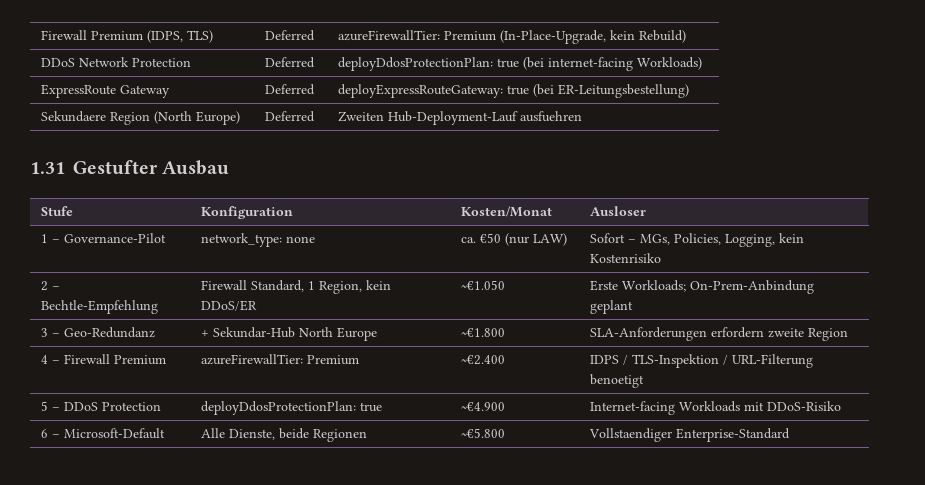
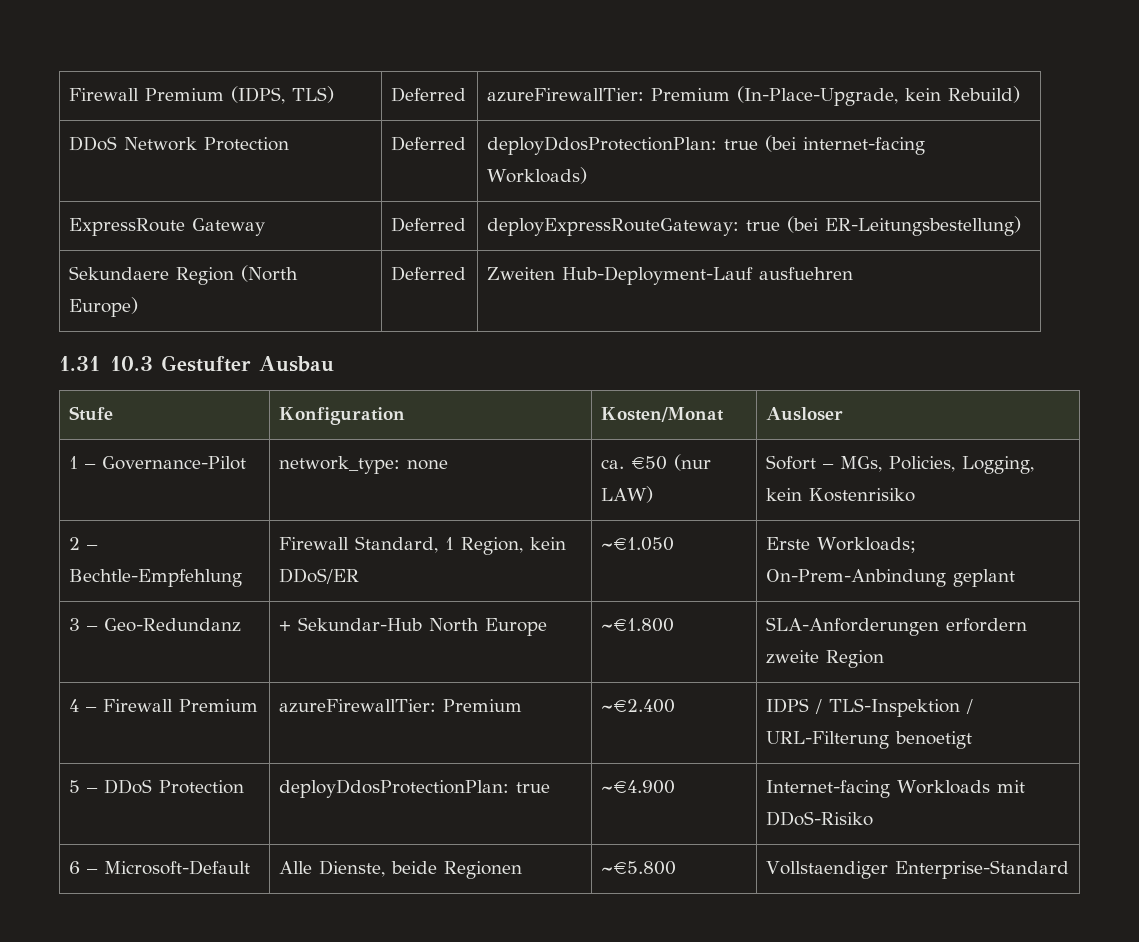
- 1.31 Gestufter Ausbau
+ 1.31 10.3 Gestufter Ausbau

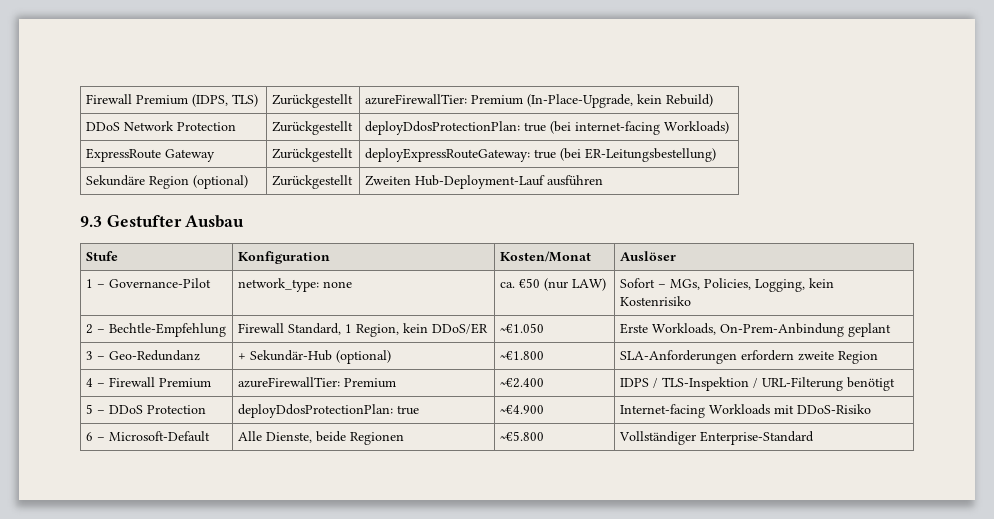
- Firewall Premium (IDPS, TLS) | Deferred | azureFirewallTier: Premium (In-Place-Upgrade, kein Rebuild)
+ Firewall Premium (IDPS, TLS) | Zurückgestellt | azureFirewallTier: Premium (In-Place-Upgrade, kein Rebuild)
- DDoS Network Protection | Deferred | deployDdosProtectionPlan: true (bei internet-facing Workloads)
+ DDoS Network Protection | Zurückgestellt | deployDdosProtectionPlan: true (bei internet-facing Workloads)
- ExpressRoute Gateway | Deferred | deployExpressRouteGateway: true (bei ER-Leitungsbestellung)
+ ExpressRoute Gateway | Zurückgestellt | deployExpressRouteGateway: true (bei ER-Leitungsbestellung)
- Sekundaere Region (North Europe) | Deferred | Zweiten Hub-Deployment-Lauf ausfuehren
- 1.31 10.3 Gestufter Ausbau
+ Sekundäre Region (optional) | Zurückgestellt | Zweiten Hub-Deployment-Lauf ausführen
+ 9.3 Gestufter Ausbau
- Stufe | Konfiguration | Kosten/Monat | Ausloser
+ Stufe | Konfiguration | Kosten/Monat | Auslöser
- 2 – Bechtle-Empfehlung | Firewall Standard, 1 Region, kein DDoS/ER | ~€1.050 | Erste Workloads; On-Prem-Anbindung geplant
+ 2 – Bechtle-Empfehlung | Firewall Standard, 1 Region, kein DDoS/ER | ~€1.050 | Erste Workloads, On-Prem-Anbindung geplant
- 3 – Geo-Redundanz | + Sekundar-Hub North Europe | ~€1.800 | SLA-Anforderungen erfordern zweite Region
+ 3 – Geo-Redundanz | + Sekundär-Hub (optional) | ~€1.800 | SLA-Anforderungen erfordern zweite Region
- 4 – Firewall Premium | azureFirewallTier: Premium | ~€2.400 | IDPS / TLS-Inspektion / URL-Filterung benoetigt
+ 4 – Firewall Premium | azureFirewallTier: Premium | ~€2.400 | IDPS / TLS-Inspektion / URL-Filterung benötigt
- 6 – Microsoft-Default | Alle Dienste, beide Regionen | ~€5.800 | Vollstaendiger Enterprise-Standard
+ 6 – Microsoft-Default | Alle Dienste, beide Regionen | ~€5.800 | Vollständiger Enterprise-Standard

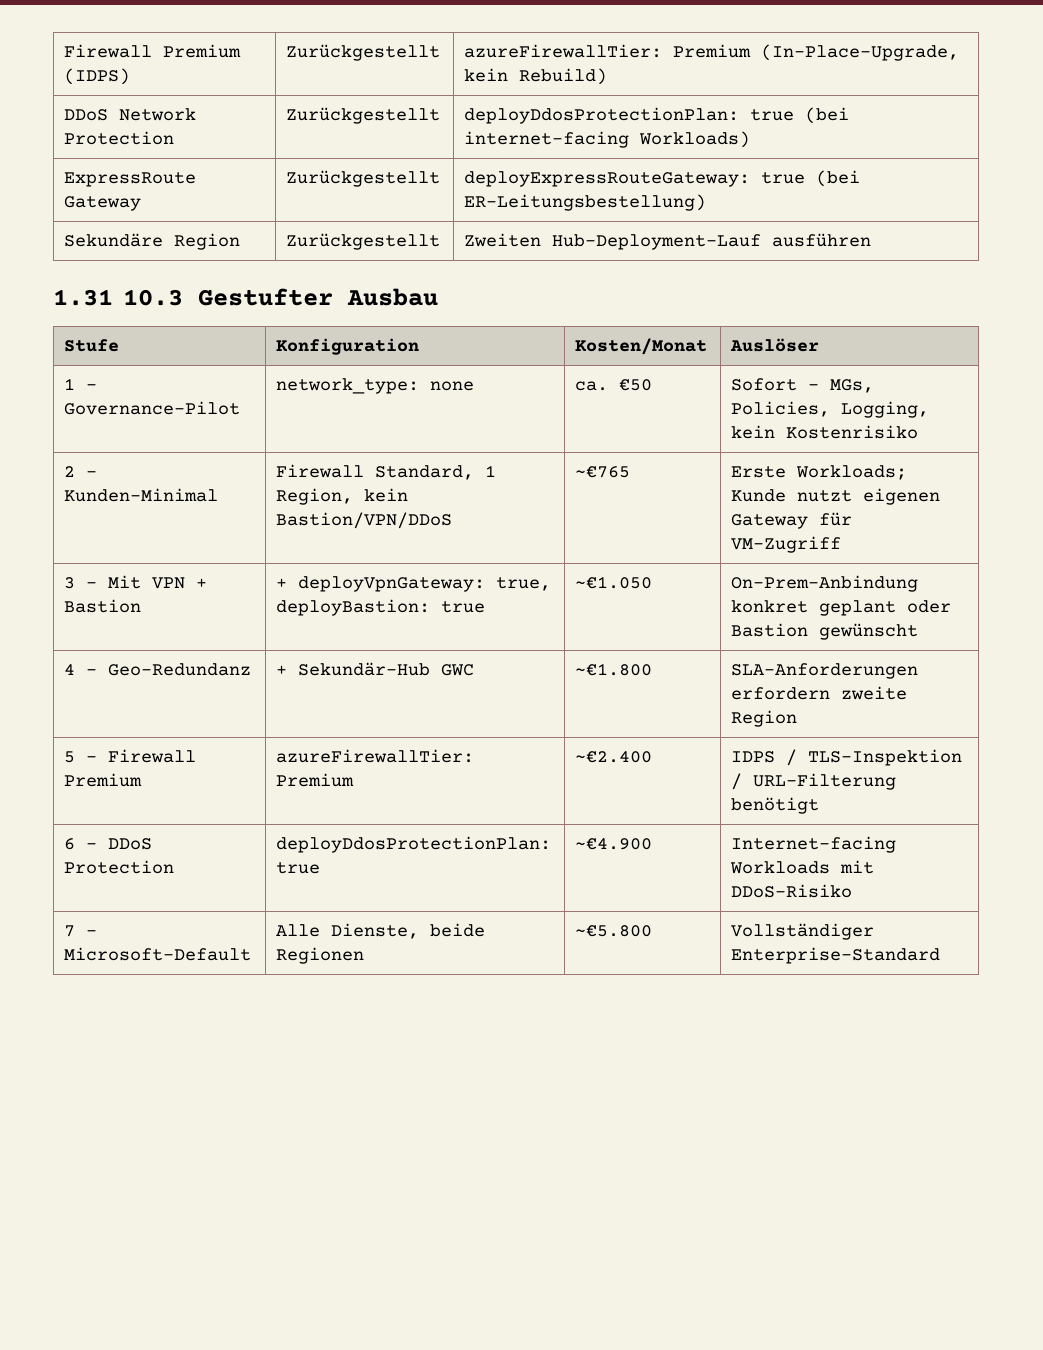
- Firewall Premium (IDPS, TLS) | Zurückgestellt | azureFirewallTier: Premium (In-Place-Upgrade, kein Rebuild)
+ Firewall Premium (IDPS) | Zurückgestellt | azureFirewallTier: Premium (In-Place-Upgrade, kein Rebuild)
- Sekundäre Region (optional) | Zurückgestellt | Zweiten Hub-Deployment-Lauf ausführen
+ Sekundäre Region | Zurückgestellt | Zweiten Hub-Deployment-Lauf ausführen
- 9.3 Gestufter Ausbau
+ 1.31 10.3 Gestufter Ausbau
- 1 – Governance-Pilot | network_type: none | ca. €50 (nur LAW) | Sofort – MGs, Policies, Logging, kein Kostenrisiko
+ 1 – Governance-Pilot | network_type: none | ca. €50 | Sofort – MGs, Policies, Logging, kein Kostenrisiko
- 2 – Bechtle-Empfehlung | Firewall Standard, 1 Region, kein DDoS/ER | ~€1.050 | Erste Workloads, On-Prem-Anbindung geplant
- 3 – Geo-Redundanz | + Sekundär-Hub (optional) | ~€1.800 | SLA-Anforderungen erfordern zweite Region
+ 2 – Kunden-Minimal | Firewall Standard, 1 Region, kein Bastion/VPN/DDoS | ~€765 | Erste Workloads; Kunde nutzt eigenen Gateway für VM-Zugriff
+ 3 – Mit VPN + Bastion | + deployVpnGateway: true, deployBastion: true | ~€1.050 | On-Prem-Anbindung konkret geplant oder Bastion gewünscht
+ 4 – Geo-Redundanz | + Sekundär-Hub GWC | ~€1.800 | SLA-Anforderungen erfordern zweite Region
- 4 – Firewall Premium | azureFirewallTier: Premium | ~€2.400 | IDPS / TLS-Inspektion / URL-Filterung benötigt
+ 5 – Firewall Premium | azureFirewallTier: Premium | ~€2.400 | IDPS / TLS-Inspektion / URL-Filterung benötigt
- 5 – DDoS Protection | deployDdosProtectionPlan: true | ~€4.900 | Internet-facing Workloads mit DDoS-Risiko
+ 6 – DDoS Protection | deployDdosProtectionPlan: true | ~€4.900 | Internet-facing Workloads mit DDoS-Risiko
- 6 – Microsoft-Default | Alle Dienste, beide Regionen | ~€5.800 | Vollständiger Enterprise-Standard
+ 7 – Microsoft-Default | Alle Dienste, beide Regionen | ~€5.800 | Vollständiger Enterprise-Standard

